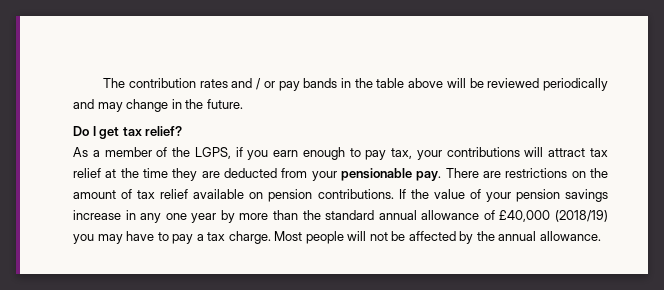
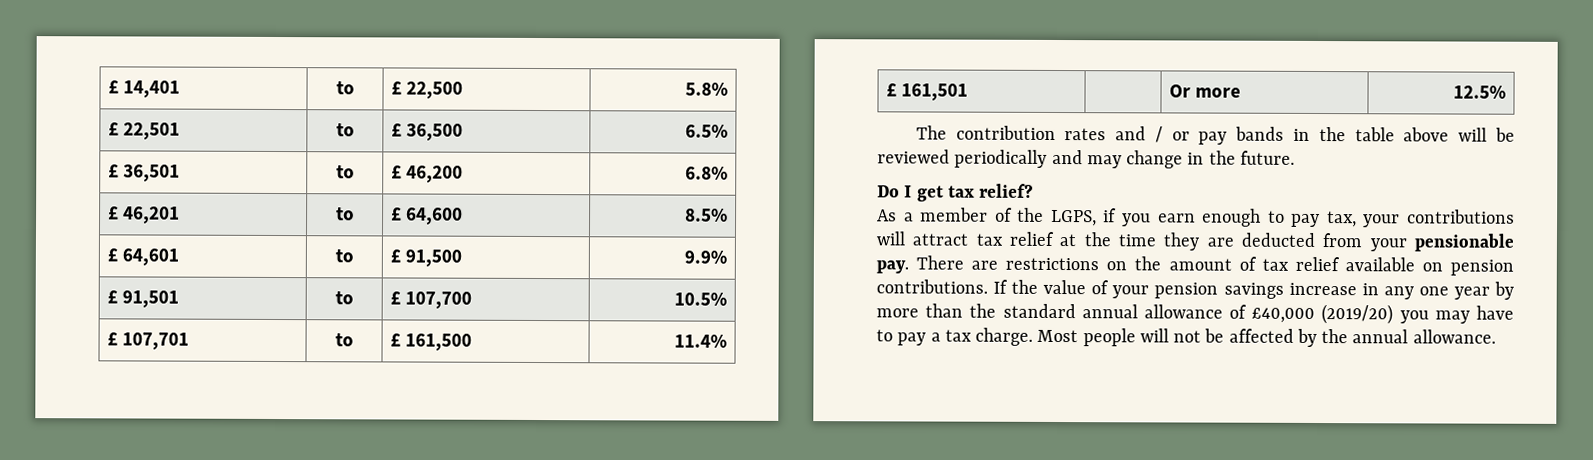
+ £ 14,401 | to | £ 22,500 | 5.8%
+ £ 22,501 | to | £ 36,500 | 6.5%
+ £ 36,501 | to | £ 46,200 | 6.8%
+ £ 46,201 | to | £ 64,600 | 8.5%
+ £ 64,601 | to | £ 91,500 | 9.9%
+ £ 91,501 | to | £ 107,700 | 10.5%
+ £ 107,701 | to | £ 161,500 | 11.4%
+ £ 161,501 | | Or more | 12.5%
- If the value of your pension savings increase in any one year by more than the standard annual allowance of £40,000 (2018/19) you may have to pay a tax charge.
+ If the value of your pension savings increase in any one year by more than the standard annual allowance of £40,000 (2019/20) you may have to pay a tax charge.

